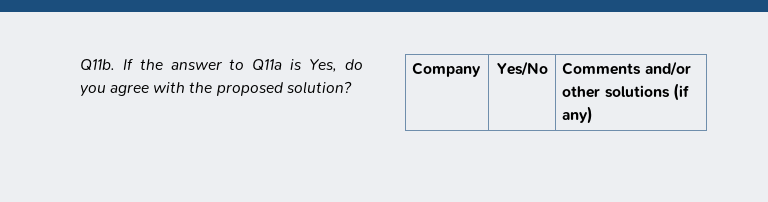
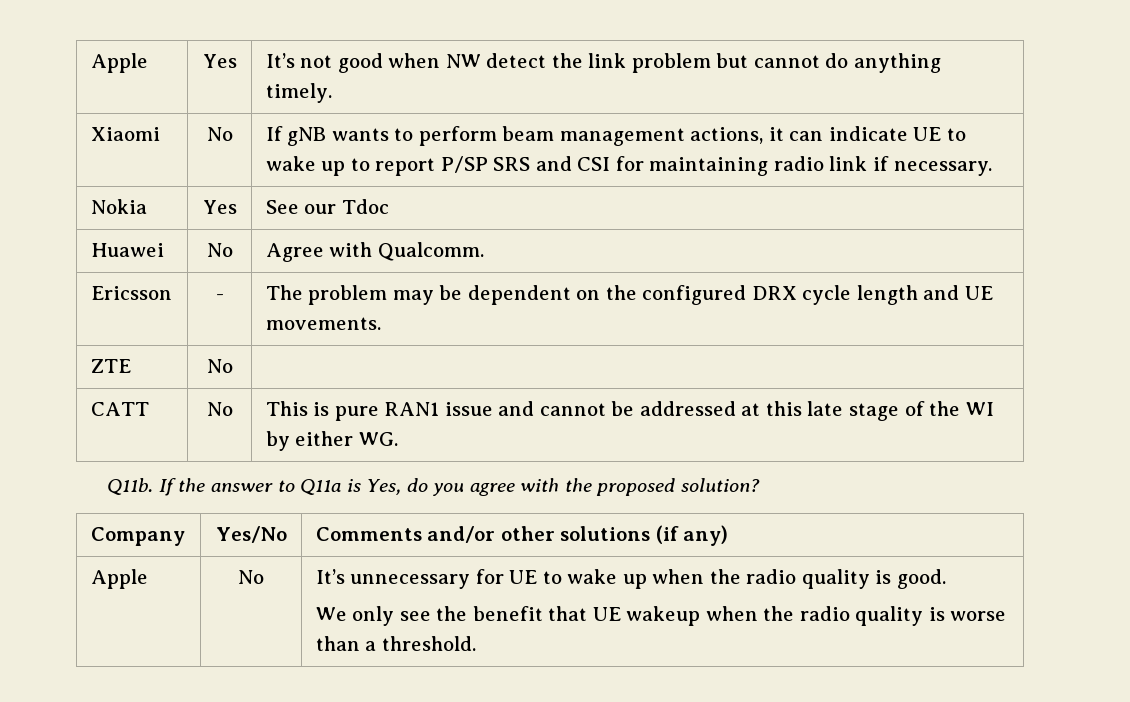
+ Apple | Yes | It’s not good when NW detect the link problem but cannot do anything timely.
+ Xiaomi | No | If gNB wants to perform beam management actions, it can indicate UE to wake up to report P/SP SRS and CSI for maintaining radio link if necessary.
+ Nokia | Yes | See our Tdoc
+ Huawei | No | Agree with Qualcomm.
+ Ericsson | - | The problem may be dependent on the configured DRX cycle length and UE movements.
+ ZTE | No |
+ CATT | No | This is pure RAN1 issue and cannot be addressed at this late stage of the WI by either WG.
+ Apple | No | It’s unnecessary for UE to wake up when the radio quality is good.
+ We only see the benefit that UE wakeup when the radio quality is worse than a threshold.

